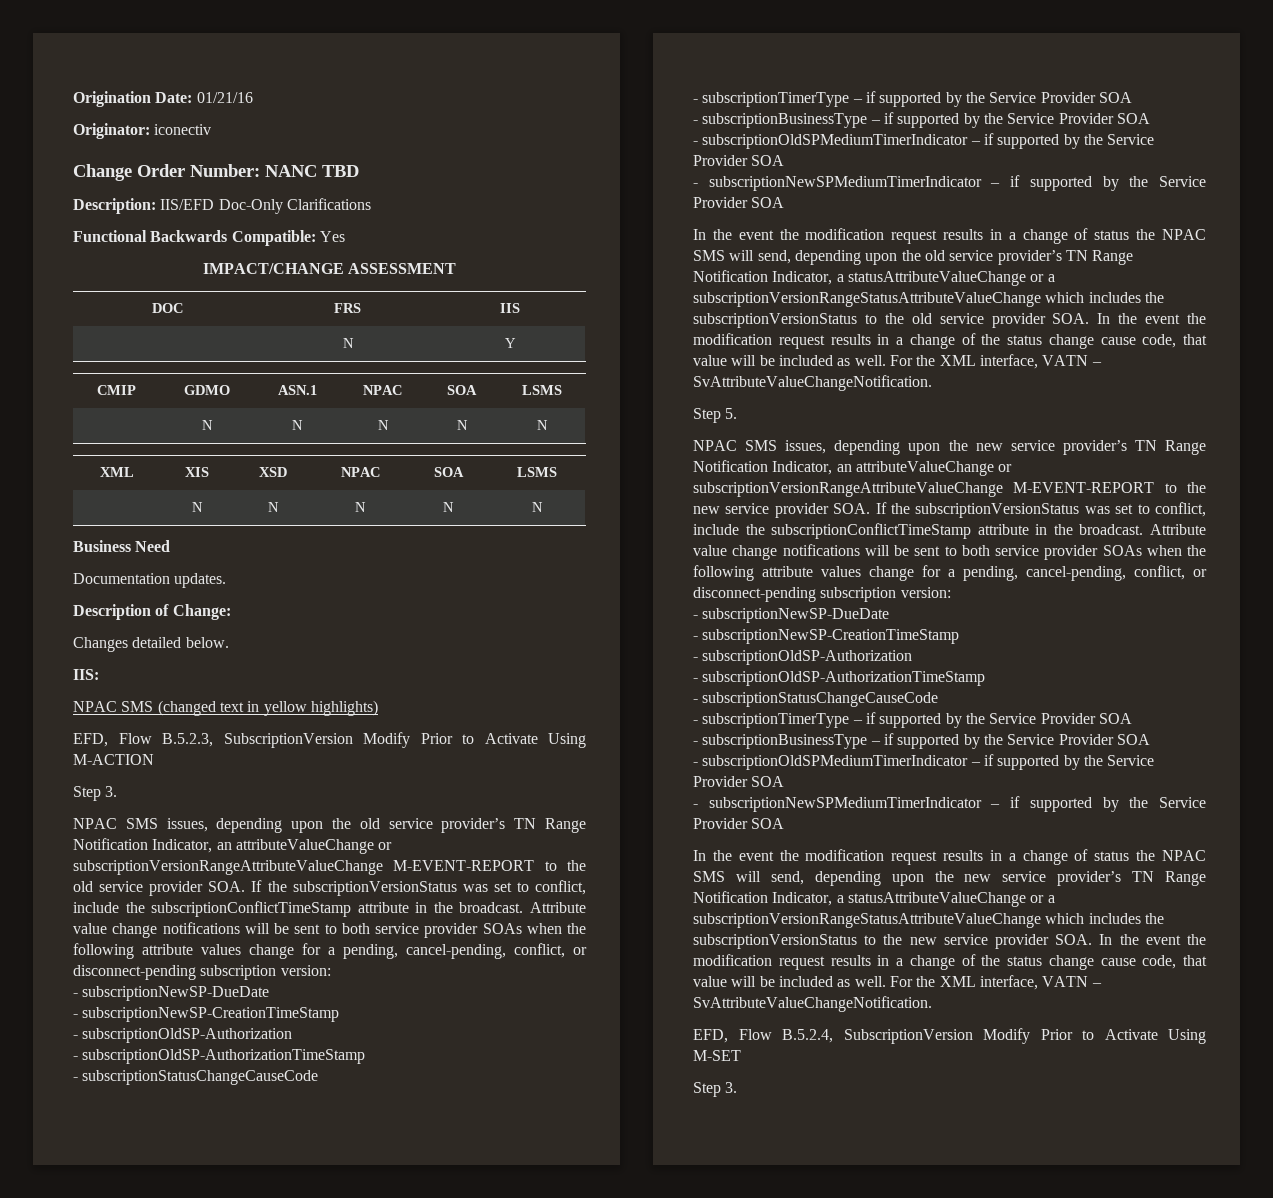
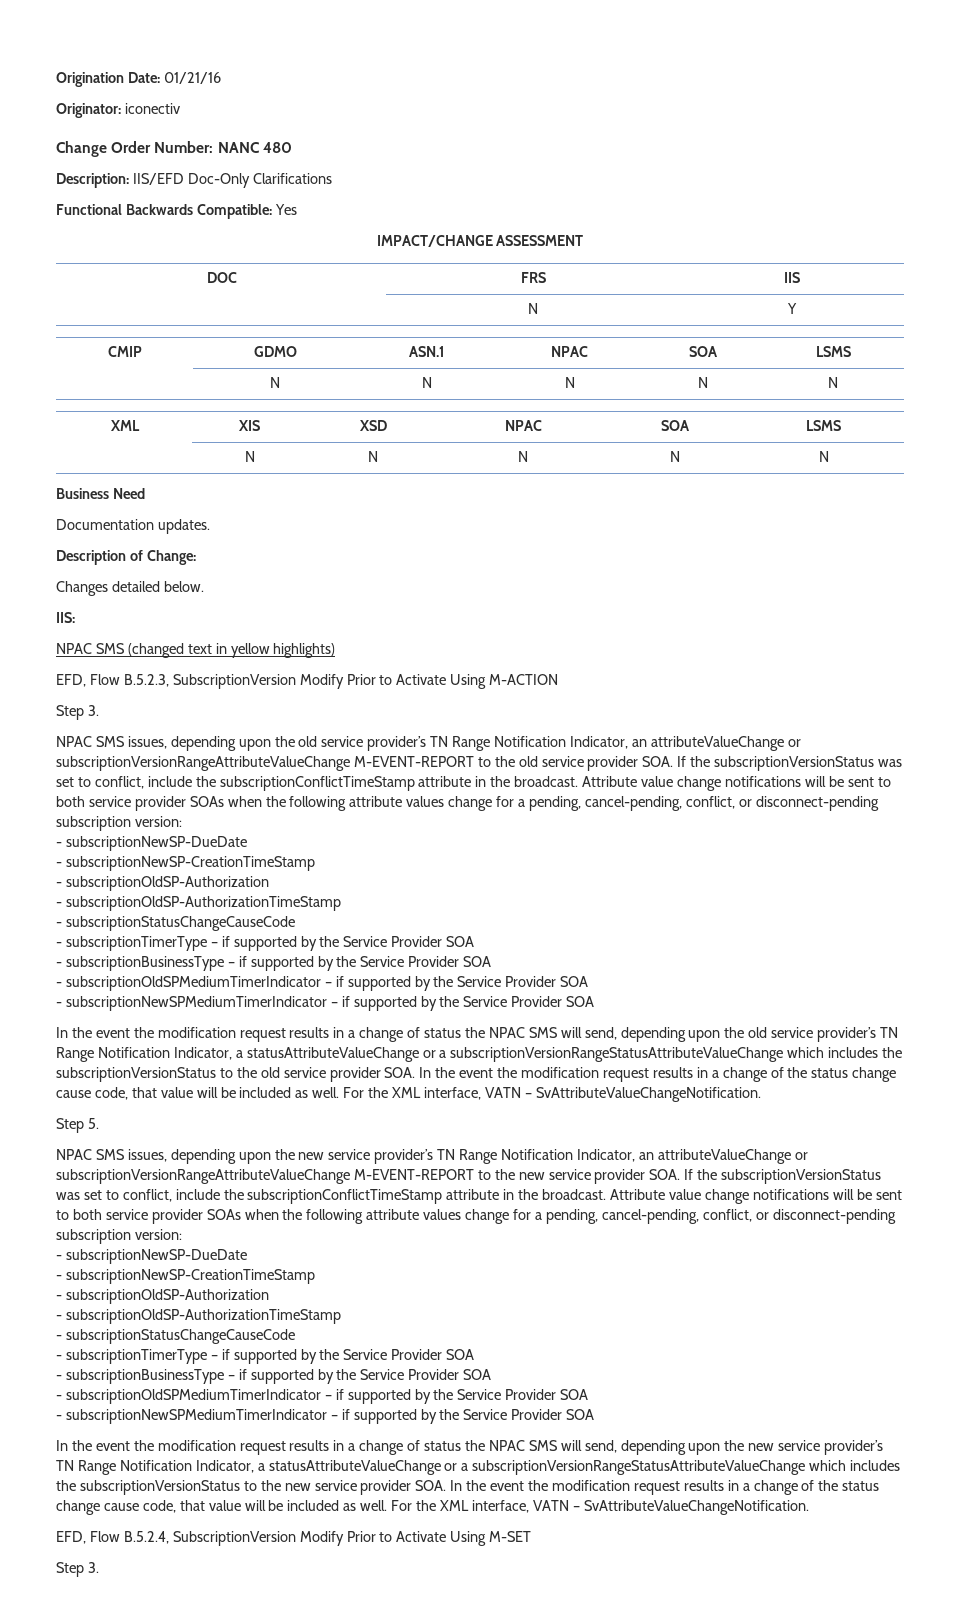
- Change Order Number: NANC TBD
+ Change Order Number: NANC 480

